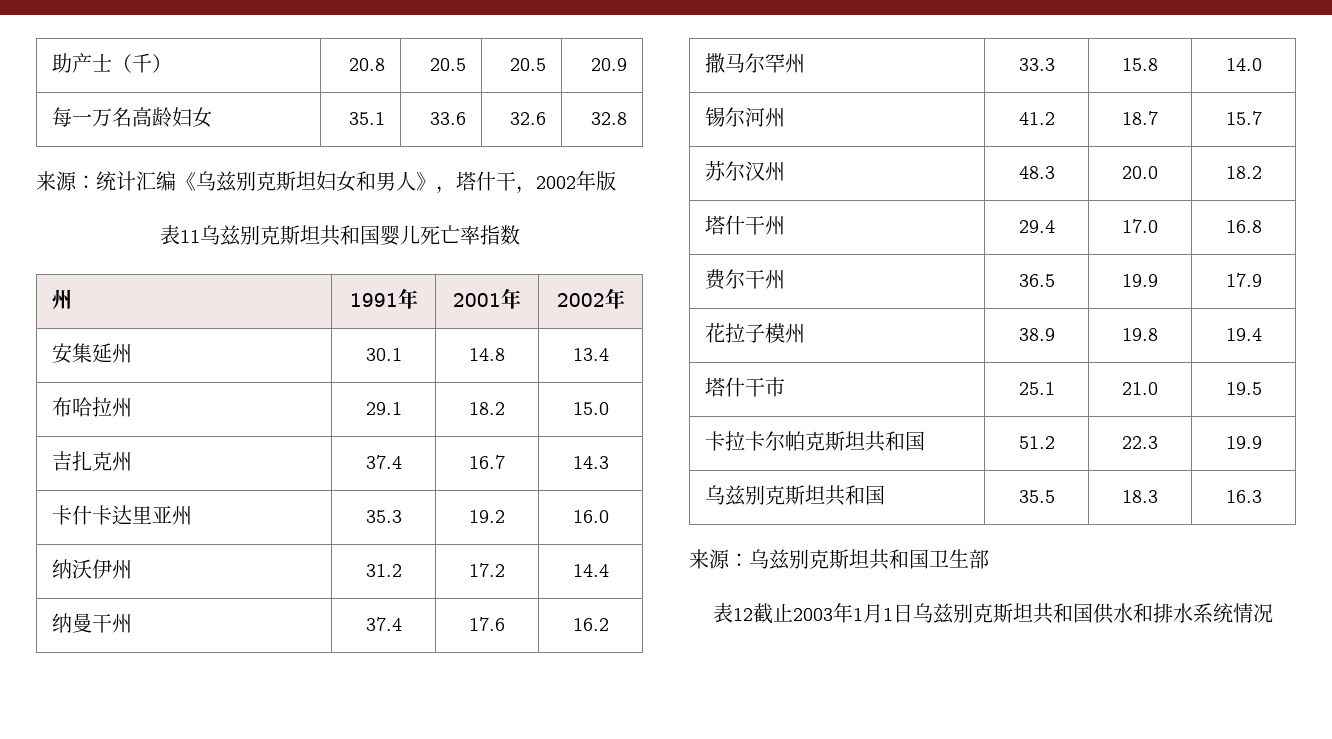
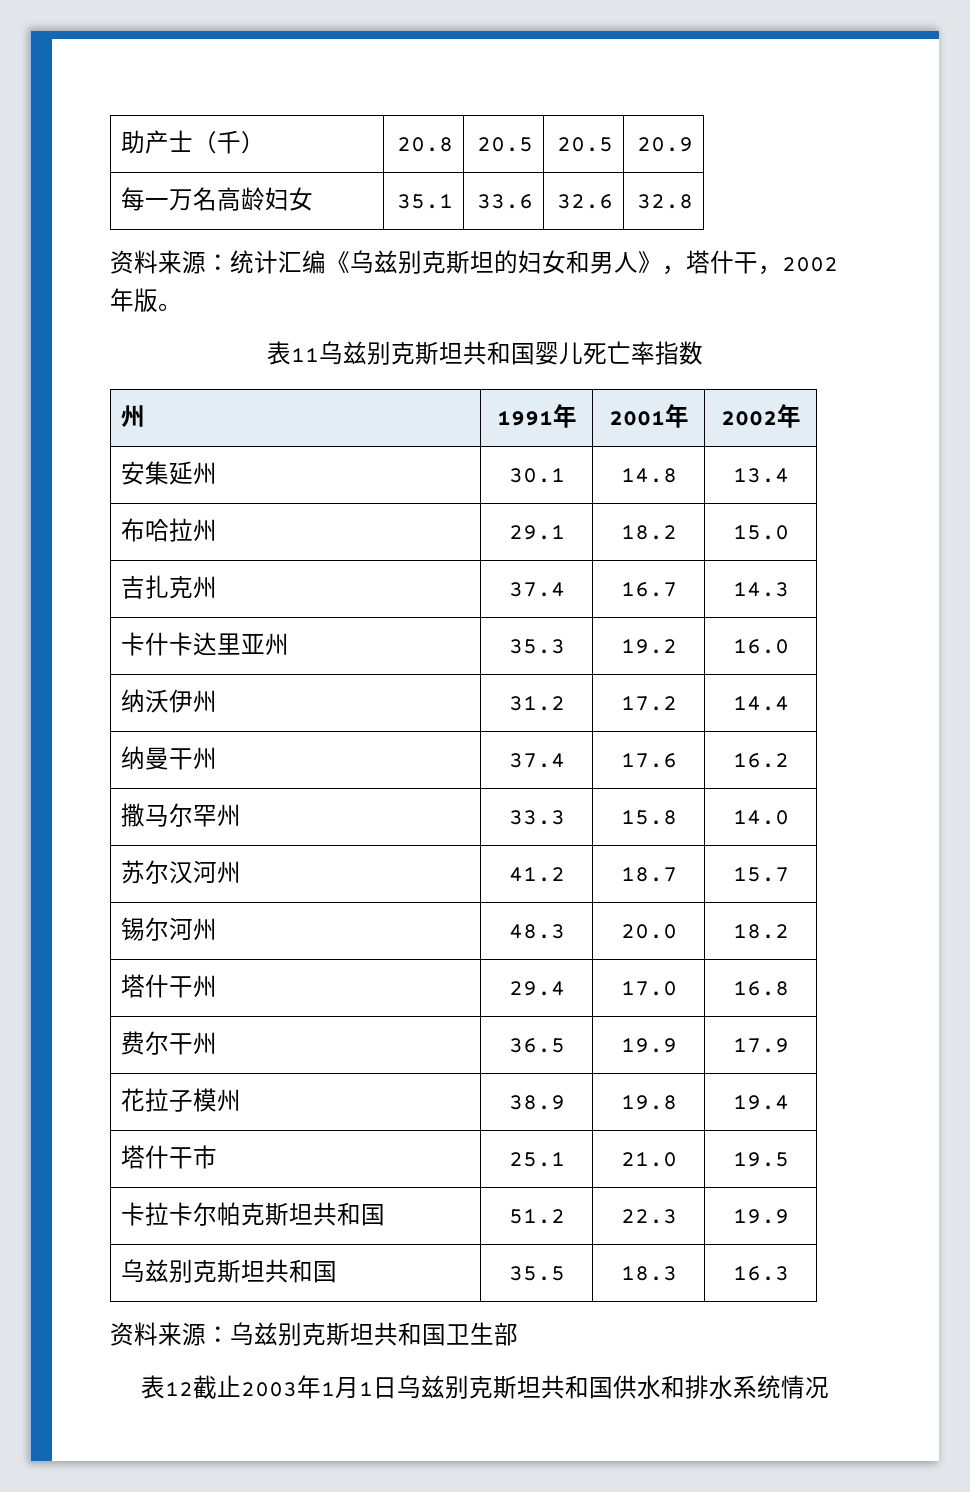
- 来源：统计汇编《乌兹别克斯坦妇女和男人》，塔什干，2002年版
+ 资料来源：统计汇编《乌兹别克斯坦的妇女和男人》，塔什干，2002年版。
- 锡尔河州 | 41.2 | 18.7 | 15.7
+ 苏尔汉河州 | 41.2 | 18.7 | 15.7
- 苏尔汉州 | 48.3 | 20.0 | 18.2
+ 锡尔河州 | 48.3 | 20.0 | 18.2
- 来源：乌兹别克斯坦共和国卫生部
+ 资料来源：乌兹别克斯坦共和国卫生部

